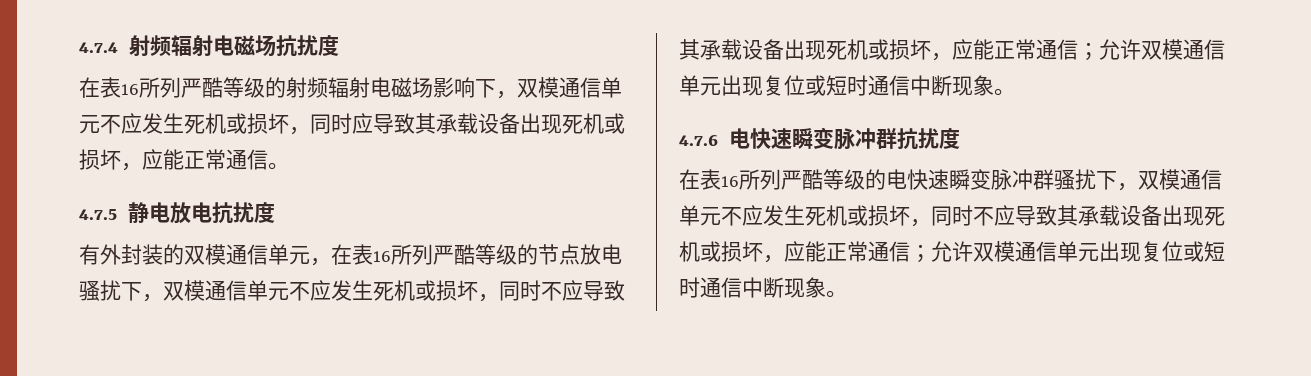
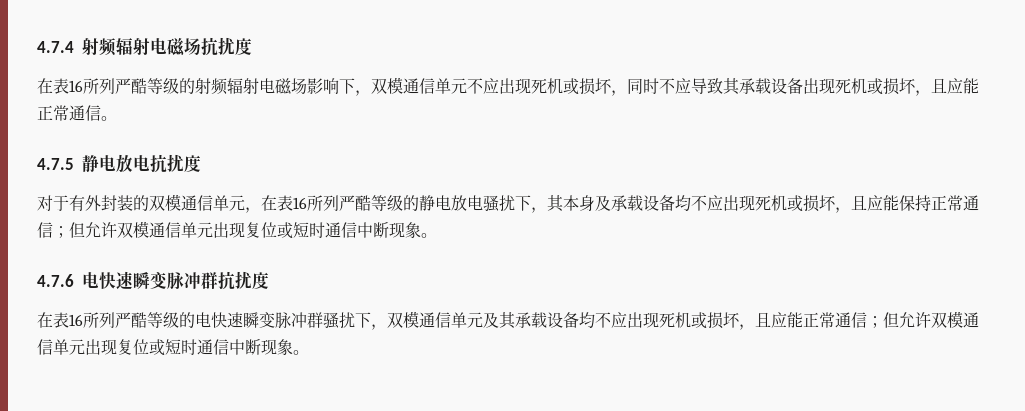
- 在表16所列严酷等级的射频辐射电磁场影响下，双模通信单元不应发生死机或损坏，同时应导致其承载设备出现死机或损坏，应能正常通信。
+ 在表16所列严酷等级的射频辐射电磁场影响下，双模通信单元不应出现死机或损坏，同时不应导致其承载设备出现死机或损坏，且应能正常通信。
  4.7.5静电放电抗扰度
- 有外封装的双模通信单元，在表16所列严酷等级的节点放电骚扰下，双模通信单元不应发生死机或损坏，同时不应导致其承载设备出现死机或损坏，应能正常通信；允许双模通信单元出现复位或短时通信中断现象。
+ 对于有外封装的双模通信单元，在表16所列严酷等级的静电放电骚扰下，其本身及承载设备均不应出现死机或损坏，且应能保持正常通信；但允许双模通信单元出现复位或短时通信中断现象。
- 在表16所列严酷等级的电快速瞬变脉冲群骚扰下，双模通信单元不应发生死机或损坏，同时不应导致其承载设备出现死机或损坏，应能正常通信；允许双模通信单元出现复位或短时通信中断现象。
+ 在表16所列严酷等级的电快速瞬变脉冲群骚扰下，双模通信单元及其承载设备均不应出现死机或损坏，且应能正常通信；但允许双模通信单元出现复位或短时通信中断现象。

